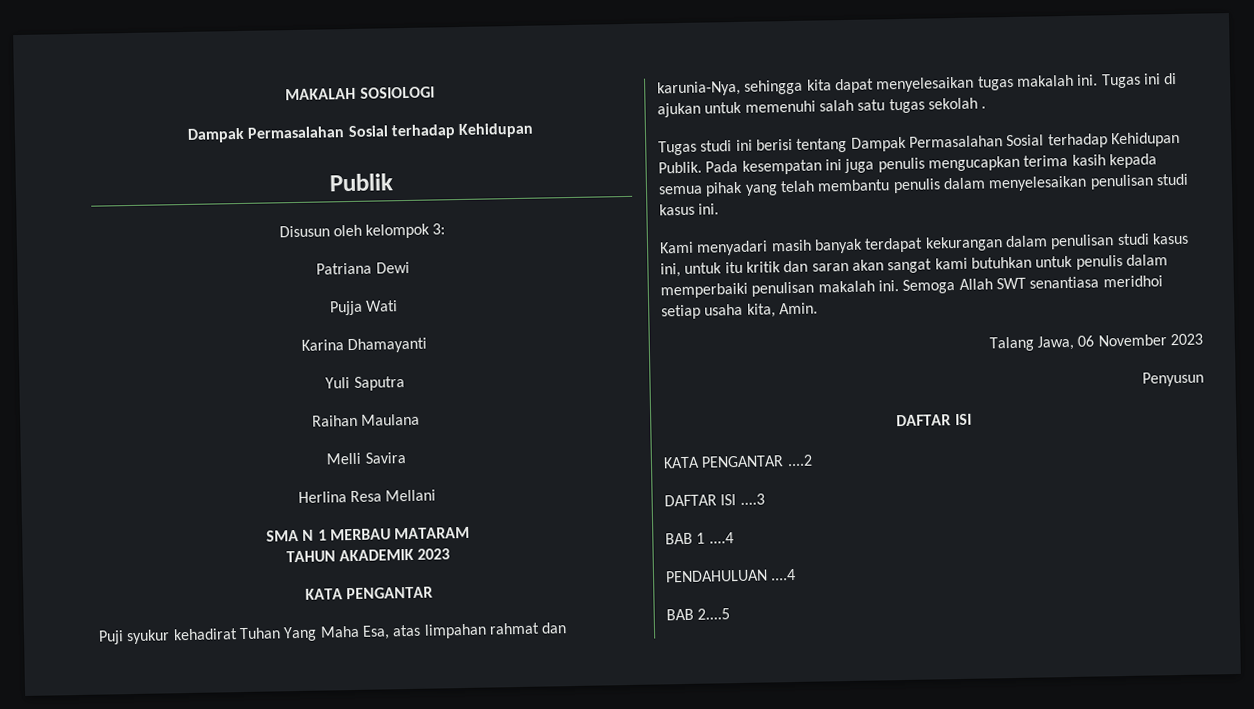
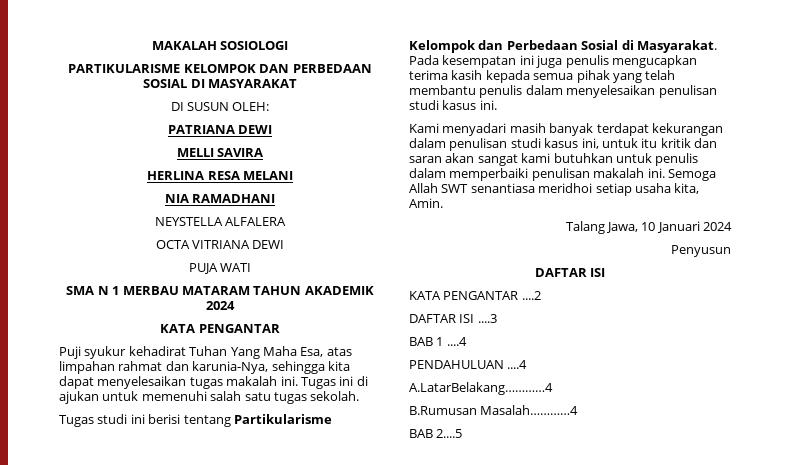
  MAKALAH SOSIOLOGI
- Dampak Permasalahan Sosial terhadap Kehidupan
- Publik
- Disusun oleh kelompok 3:
- Patriana Dewi
- Pujja Wati
- Karina Dhamayanti
- Yuli Saputra
- Raihan Maulana
- Melli Savira
- Herlina Resa Mellani
+ PARTIKULARISME KELOMPOK DAN PERBEDAAN SOSIAL DI MASYARAKAT
+ DI SUSUN OLEH:
+ PATRIANA DEWI
+ MELLI SAVIRA
+ HERLINA RESA MELANI
+ NIA RAMADHANI
+ NEYSTELLA ALFALERA
+ OCTA VITRIANA DEWI
+ PUJA WATI
- SMA N 1 MERBAU MATARAM
- TAHUN AKADEMIK 2023
+ SMA N 1 MERBAU MATARAM TAHUN AKADEMIK 2024
- Tugas ini di ajukan untuk memenuhi salah satu tugas sekolah .
+ Tugas ini di ajukan untuk memenuhi salah satu tugas sekolah.
- Tugas studi ini berisi tentang Dampak Permasalahan Sosial terhadap Kehidupan Publik.
+ Tugas studi ini berisi tentang Partikularisme Kelompok dan Perbedaan Sosial di Masyarakat.
- Talang Jawa, 06 November 2023
+ Talang Jawa, 10 Januari 2024
+ A.LatarBelakang…………4
+ B.Rumusan Masalah…………4

